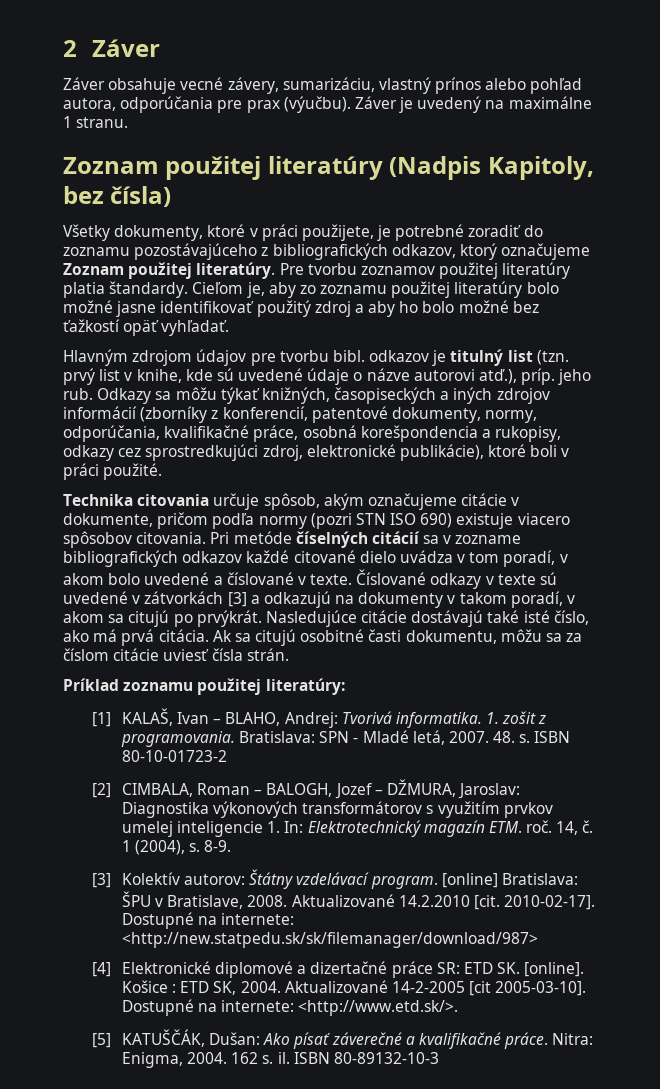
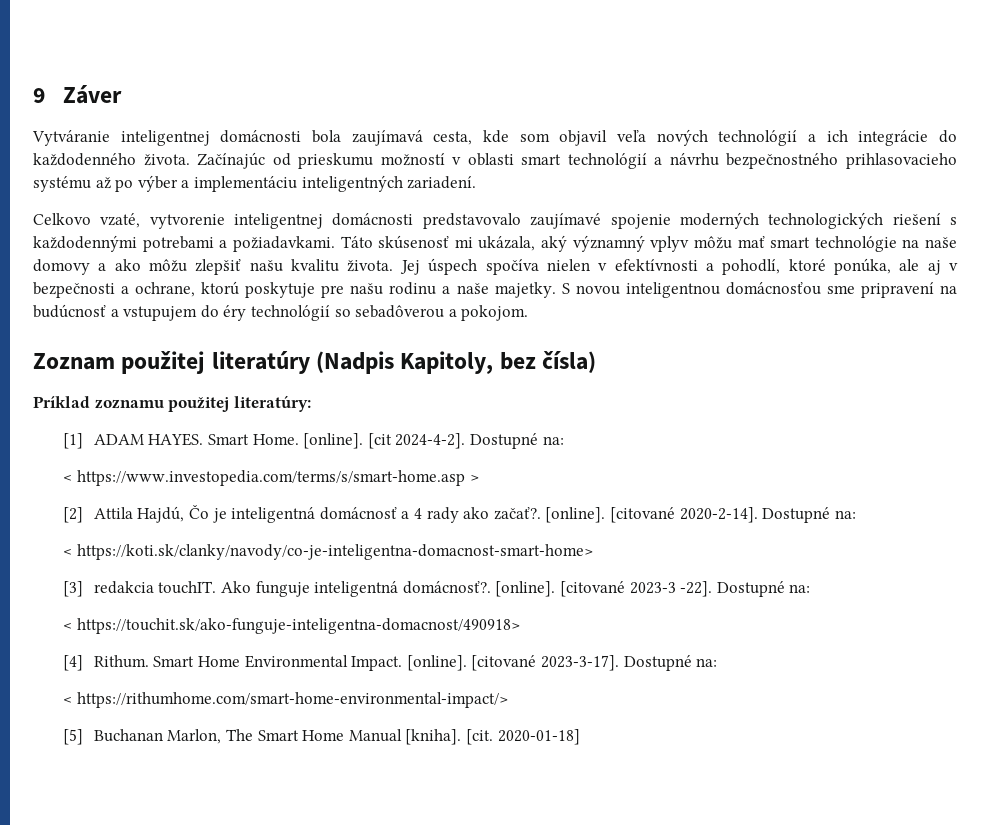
- 2 Záver
+ 9 Záver
- Záver obsahuje vecné závery, sumarizáciu, vlastný prínos alebo pohľad autora, odporúčania pre prax (výučbu). Záver je uvedený na maximálne 1 stranu.
+ Vytváranie inteligentnej domácnosti bola zaujímavá cesta, kde som objavil veľa nových technológií a ich integrácie do každodenného života. Začínajúc od prieskumu možností v oblasti smart technológií a návrhu bezpečnostného prihlasovacieho systému až po výber a implementáciu inteligentných zariadení.
+ Celkovo vzaté, vytvorenie inteligentnej domácnosti predstavovalo zaujímavé spojenie moderných technologických riešení s každodennými potrebami a požiadavkami. Táto skúsenosť mi ukázala, aký významný vplyv môžu mať smart technológie na naše domovy a ako môžu zlepšiť našu kvalitu života. Jej úspech spočíva nielen v efektívnosti a pohodlí, ktoré ponúka, ale aj v bezpečnosti a ochrane, ktorú poskytuje pre našu rodinu a naše majetky. S novou inteligentnou domácnosťou sme pripravení na budúcnosť a vstupujem do éry technológií so sebadôverou a pokojom.
- Všetky dokumenty, ktoré v práci použijete, je potrebné zoradiť do zoznamu pozostávajúceho z bibliografických odkazov, ktorý označujeme Zoznam použitej literatúry. Pre tvorbu zoznamov použitej literatúry platia štandardy. Cieľom je, aby zo zoznamu použitej literatúry bolo možné jasne identifikovať použitý zdroj a aby ho bolo možné bez ťažkostí opäť vyhľadať.
- Hlavným zdrojom údajov pre tvorbu bibl. odkazov je titulný list (tzn. prvý list v knihe, kde sú uvedené údaje o názve autorovi atď.), príp. jeho rub. Odkazy sa môžu týkať knižných, časopiseckých a iných zdrojov informácií (zborníky z konferencií, patentové dokumenty, normy, odporúčania, kvalifikačné práce, osobná korešpondencia a rukopisy, odkazy cez sprostredkujúci zdroj, elektronické publikácie), ktoré boli v práci použité.
- Technika citovania určuje spôsob, akým označujeme citácie v dokumente, pričom podľa normy (pozri STN ISO 690) existuje viacero spôsobov citovania. Pri metóde číselných citácií sa v zozname bibliografických odkazov každé citované dielo uvádza v tom poradí, v akom bolo uvedené a číslované v texte. Číslované odkazy v texte sú uvedené v zátvorkách [3] a odkazujú na dokumenty v takom poradí, v akom sa citujú po prvýkrát. Nasledujúce citácie dostávajú také isté číslo, ako má prvá citácia. Ak sa citujú osobitné časti dokumentu, môžu sa za číslom citácie uviesť čísla strán.
- [1] KALAŠ, Ivan – BLAHO, Andrej: Tvorivá informatika. 1. zošit z programovania. Bratislava: SPN - Mladé letá, 2007. 48. s. ISBN 80-10-01723-2
- [2] CIMBALA, Roman – BALOGH, Jozef – DŽMURA, Jaroslav: Diagnostika výkonových transformátorov s využitím prvkov umelej inteligencie 1. In: Elektrotechnický magazín ETM. roč. 14, č. 1 (2004), s. 8-9.
- [3] Kolektív autorov: Štátny vzdelávací program. [online] Bratislava: ŠPU v Bratislave, 2008. Aktualizované 14.2.2010 [cit. 2010-02-17]. Dostupné na internete: <http://new.statpedu.sk/sk/filemanager/download/987>
- [4] Elektronické diplomové a dizertačné práce SR: ETD SK. [online]. Košice : ETD SK, 2004. Aktualizované 14-2-2005 [cit 2005-03-10]. Dostupné na internete: <http://www.etd.sk/>.
- [5] KATUŠČÁK, Dušan: Ako písať záverečné a kvalifikačné práce. Nitra: Enigma, 2004. 162 s. il. ISBN 80-89132-10-3
+ [1] ADAM HAYES. Smart Home. [online]. [cit 2024-4-2]. Dostupné na:
+ < https://www.investopedia.com/terms/s/smart-home.asp >
+ [2] Attila Hajdú, Čo je inteligentná domácnosť a 4 rady ako začať?. [online]. [citované 2020-2-14]. Dostupné na:
+ < https://koti.sk/clanky/navody/co-je-inteligentna-domacnost-smart-home>
+ [3] redakcia touchIT. Ako funguje inteligentná domácnosť?. [online]. [citované 2023-3 -22]. Dostupné na:
+ < https://touchit.sk/ako-funguje-inteligentna-domacnost/490918>
+ [4] Rithum. Smart Home Environmental Impact. [online]. [citované 2023-3-17]. Dostupné na:
+ < https://rithumhome.com/smart-home-environmental-impact/>
+ [5] Buchanan Marlon, The Smart Home Manual [kniha]. [cit. 2020-01-18]

